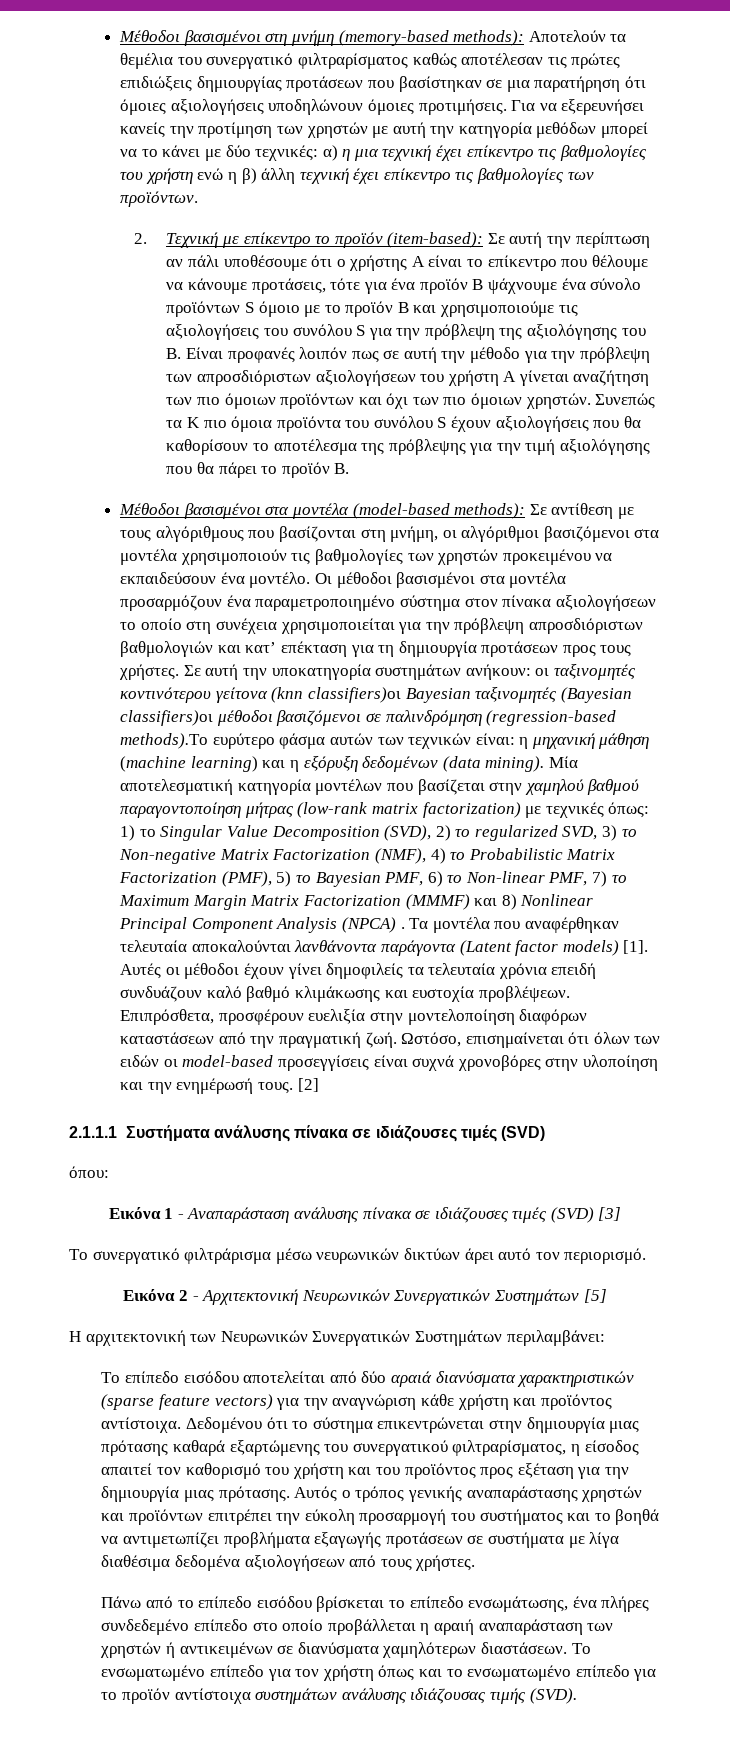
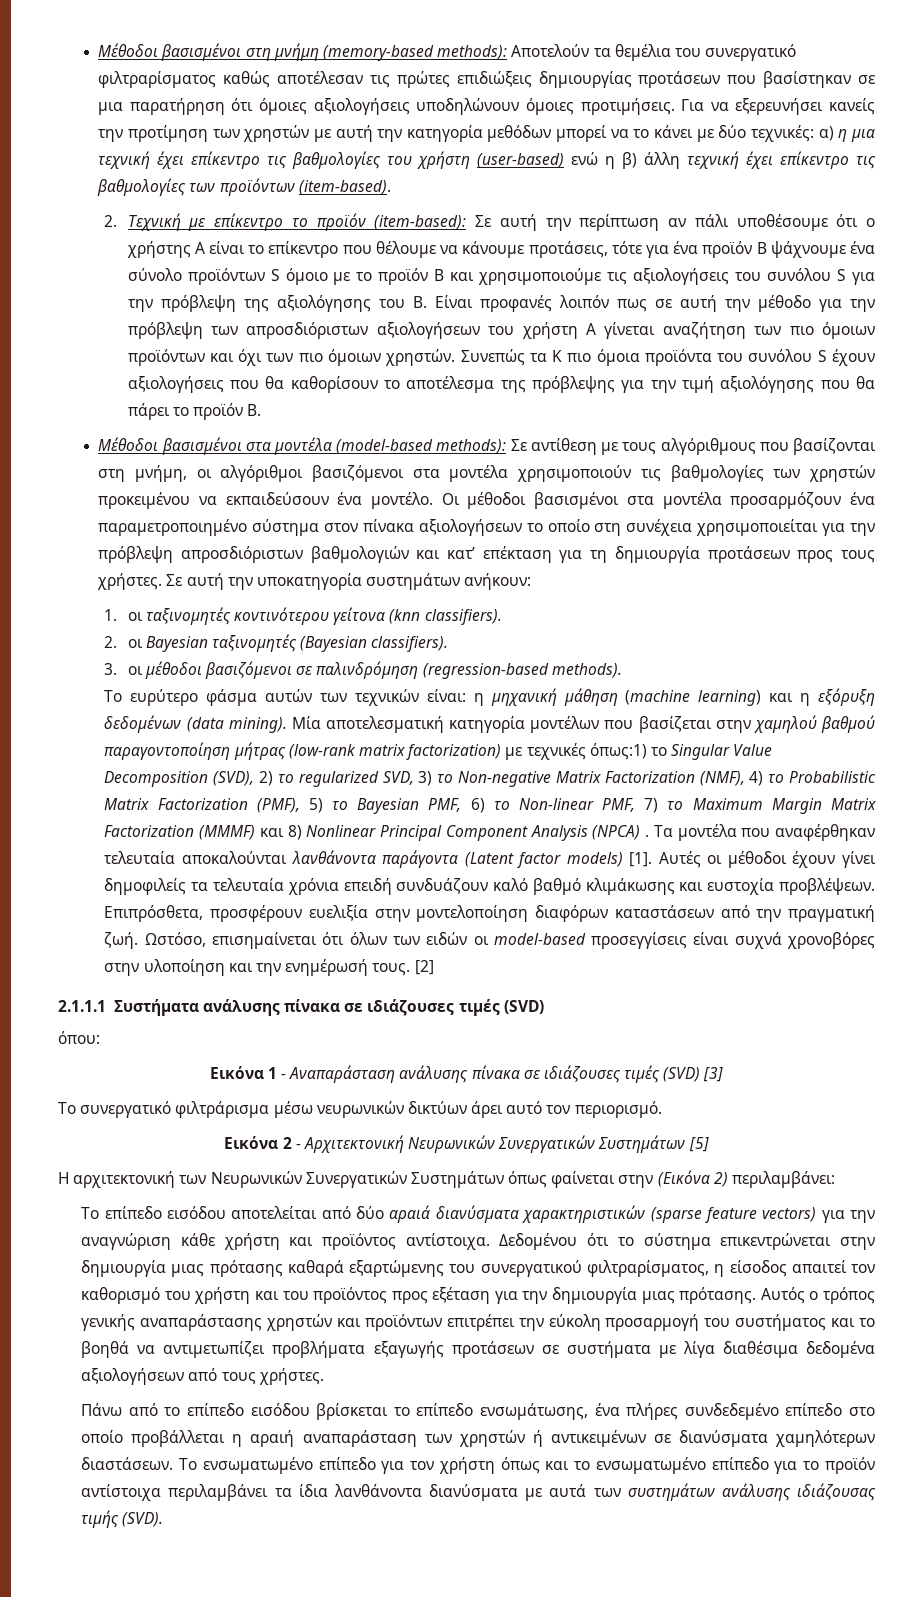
- Για να εξερευνήσει κανείς την προτίμηση των χρηστών με αυτή την κατηγορία μεθόδων μπορεί να το κάνει με δύο τεχνικές: α) η μια τεχνική έχει επίκεντρο τις βαθμολογίες του χρήστη ενώ η β) άλλη τεχνική έχει επίκεντρο τις βαθμολογίες των προϊόντων.
+ Για να εξερευνήσει κανείς την προτίμηση των χρηστών με αυτή την κατηγορία μεθόδων μπορεί να το κάνει με δύο τεχνικές: α) η μια τεχνική έχει επίκεντρο τις βαθμολογίες του χρήστη (user-based) ενώ η β) άλλη τεχνική έχει επίκεντρο τις βαθμολογίες των προϊόντων (item-based).
- Σε αυτή την υποκατηγορία συστημάτων ανήκουν: οι ταξινομητές κοντινότερου γείτονα (knn classifiers)οι Bayesian ταξινομητές (Bayesian classifiers)οι μέθοδοι βασιζόμενοι σε παλινδρόμηση (regression-based methods).Το ευρύτερο φάσμα αυτών των τεχνικών είναι: η μηχανική μάθηση (machine learning) και η εξόρυξη δεδομένων (data mining).
+ Σε αυτή την υποκατηγορία συστημάτων ανήκουν:
+ 1. οι ταξινομητές κοντινότερου γείτονα (knn classifiers).
+ 2. οι Bayesian ταξινομητές (Bayesian classifiers).
+ 3. οι μέθοδοι βασιζόμενοι σε παλινδρόμηση (regression-based methods).
+ Το ευρύτερο φάσμα αυτών των τεχνικών είναι: η μηχανική μάθηση (machine learning) και η εξόρυξη δεδομένων (data mining).
- Μία αποτελεσματική κατηγορία μοντέλων που βασίζεται στην χαμηλού βαθμού παραγοντοποίηση μήτρας (low-rank matrix factorization) με τεχνικές όπως: 1) το Singular Value Decomposition (SVD), 2) το regularized SVD, 3) το Non-negative Matrix Factorization (NMF), 4) το Probabilistic Matrix Factorization (PMF), 5) το Bayesian PMF, 6) το Non-linear PMF, 7) το Maximum Margin Matrix Factorization (MMMF) και 8) Nonlinear Principal Component Analysis (NPCA) .
+ Μία αποτελεσματική κατηγορία μοντέλων που βασίζεται στην χαμηλού βαθμού παραγοντοποίηση μήτρας (low-rank matrix factorization) με τεχνικές όπως:1) το Singular Value Decomposition (SVD), 2) το regularized SVD, 3) το Non-negative Matrix Factorization (NMF), 4) το Probabilistic Matrix Factorization (PMF), 5) το Bayesian PMF, 6) το Non-linear PMF, 7) το Maximum Margin Matrix Factorization (MMMF) και 8) Nonlinear Principal Component Analysis (NPCA) .
- Η αρχιτεκτονική των Νευρωνικών Συνεργατικών Συστημάτων περιλαμβάνει:
+ Η αρχιτεκτονική των Νευρωνικών Συνεργατικών Συστημάτων όπως φαίνεται στην (Εικόνα 2) περιλαμβάνει:
- Το ενσωματωμένο επίπεδο για τον χρήστη όπως και το ενσωματωμένο επίπεδο για το προϊόν αντίστοιχα συστημάτων ανάλυσης ιδιάζουσας τιμής (SVD).
+ Το ενσωματωμένο επίπεδο για τον χρήστη όπως και το ενσωματωμένο επίπεδο για το προϊόν αντίστοιχα περιλαμβάνει τα ίδια λανθάνοντα διανύσματα με αυτά των συστημάτων ανάλυσης ιδιάζουσας τιμής (SVD).

